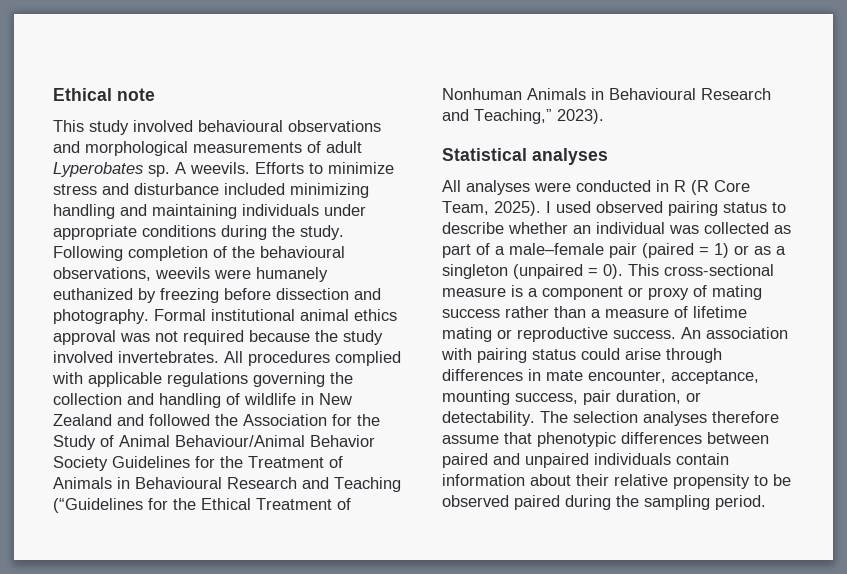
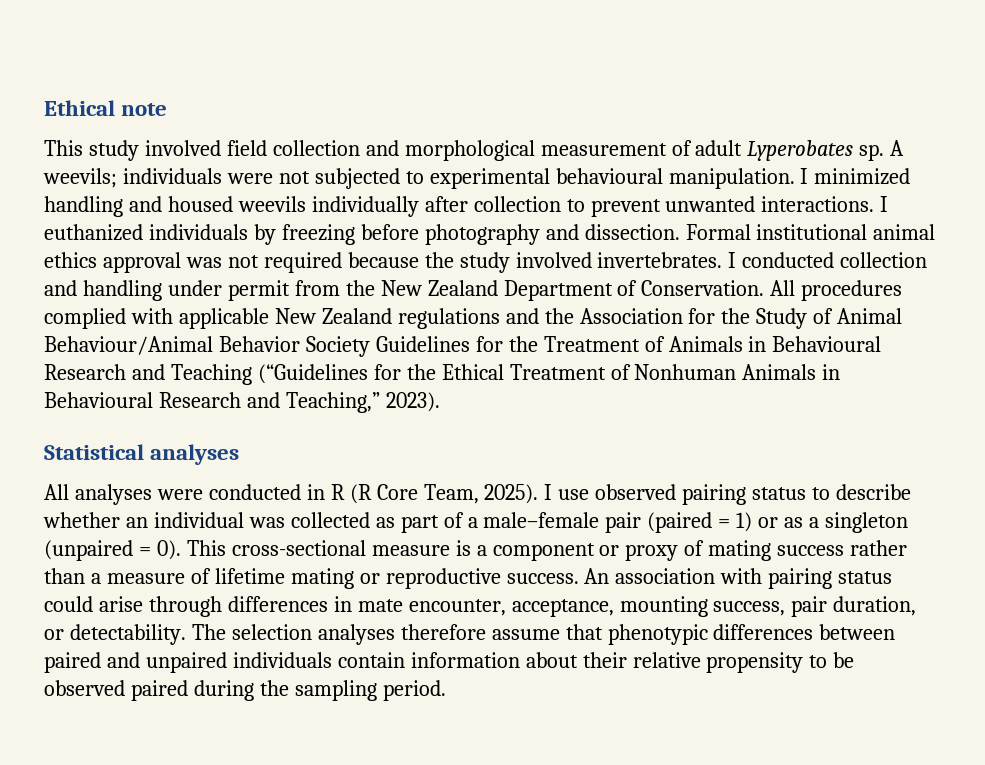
- This study involved behavioural observations and morphological measurements of adult Lyperobates sp.
+ This study involved field collection and morphological measurement of adult Lyperobates sp.
- A weevils. Efforts to minimize stress and disturbance included minimizing handling and maintaining individuals under appropriate conditions during the study. Following completion of the behavioural observations, weevils were humanely euthanized by freezing before dissection and photography.
+ A weevils; individuals were not subjected to experimental behavioural manipulation. I minimized handling and housed weevils individually after collection to prevent unwanted interactions. I euthanized individuals by freezing before photography and dissection.
+ I conducted collection and handling under permit from the New Zealand Department of Conservation.
- All procedures complied with applicable regulations governing the collection and handling of wildlife in New Zealand and followed the Association for the Study of Animal Behaviour/Animal Behavior Society Guidelines for the Treatment of Animals in Behavioural Research and Teaching (“Guidelines for the Ethical Treatment of Nonhuman Animals in Behavioural Research and Teaching,” 2023).
+ All procedures complied with applicable New Zealand regulations and the Association for the Study of Animal Behaviour/Animal Behavior Society Guidelines for the Treatment of Animals in Behavioural Research and Teaching (“Guidelines for the Ethical Treatment of Nonhuman Animals in Behavioural Research and Teaching,” 2023).
- I used observed pairing status to describe whether an individual was collected as part of a male–female pair (paired = 1) or as a singleton (unpaired = 0).
+ I use observed pairing status to describe whether an individual was collected as part of a male–female pair (paired = 1) or as a singleton (unpaired = 0).

